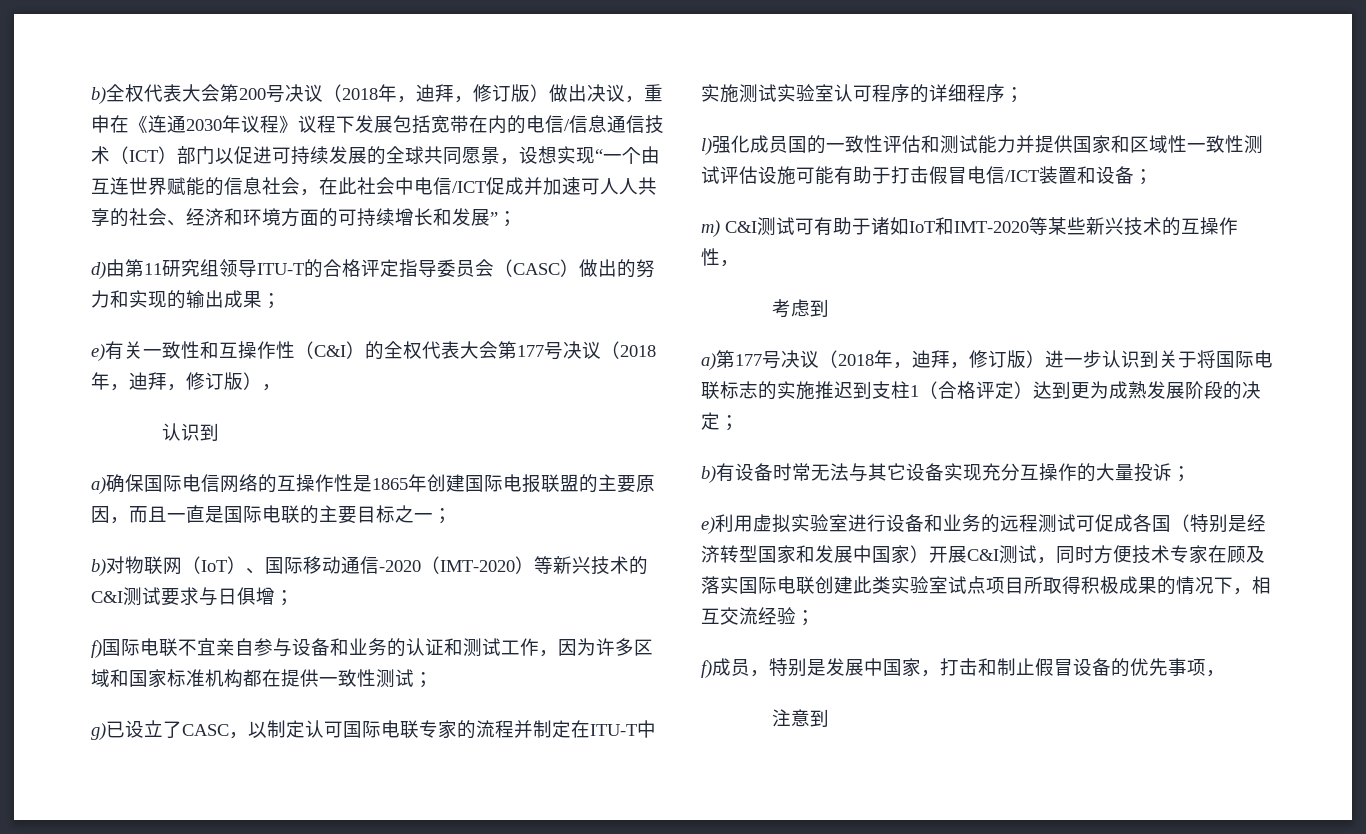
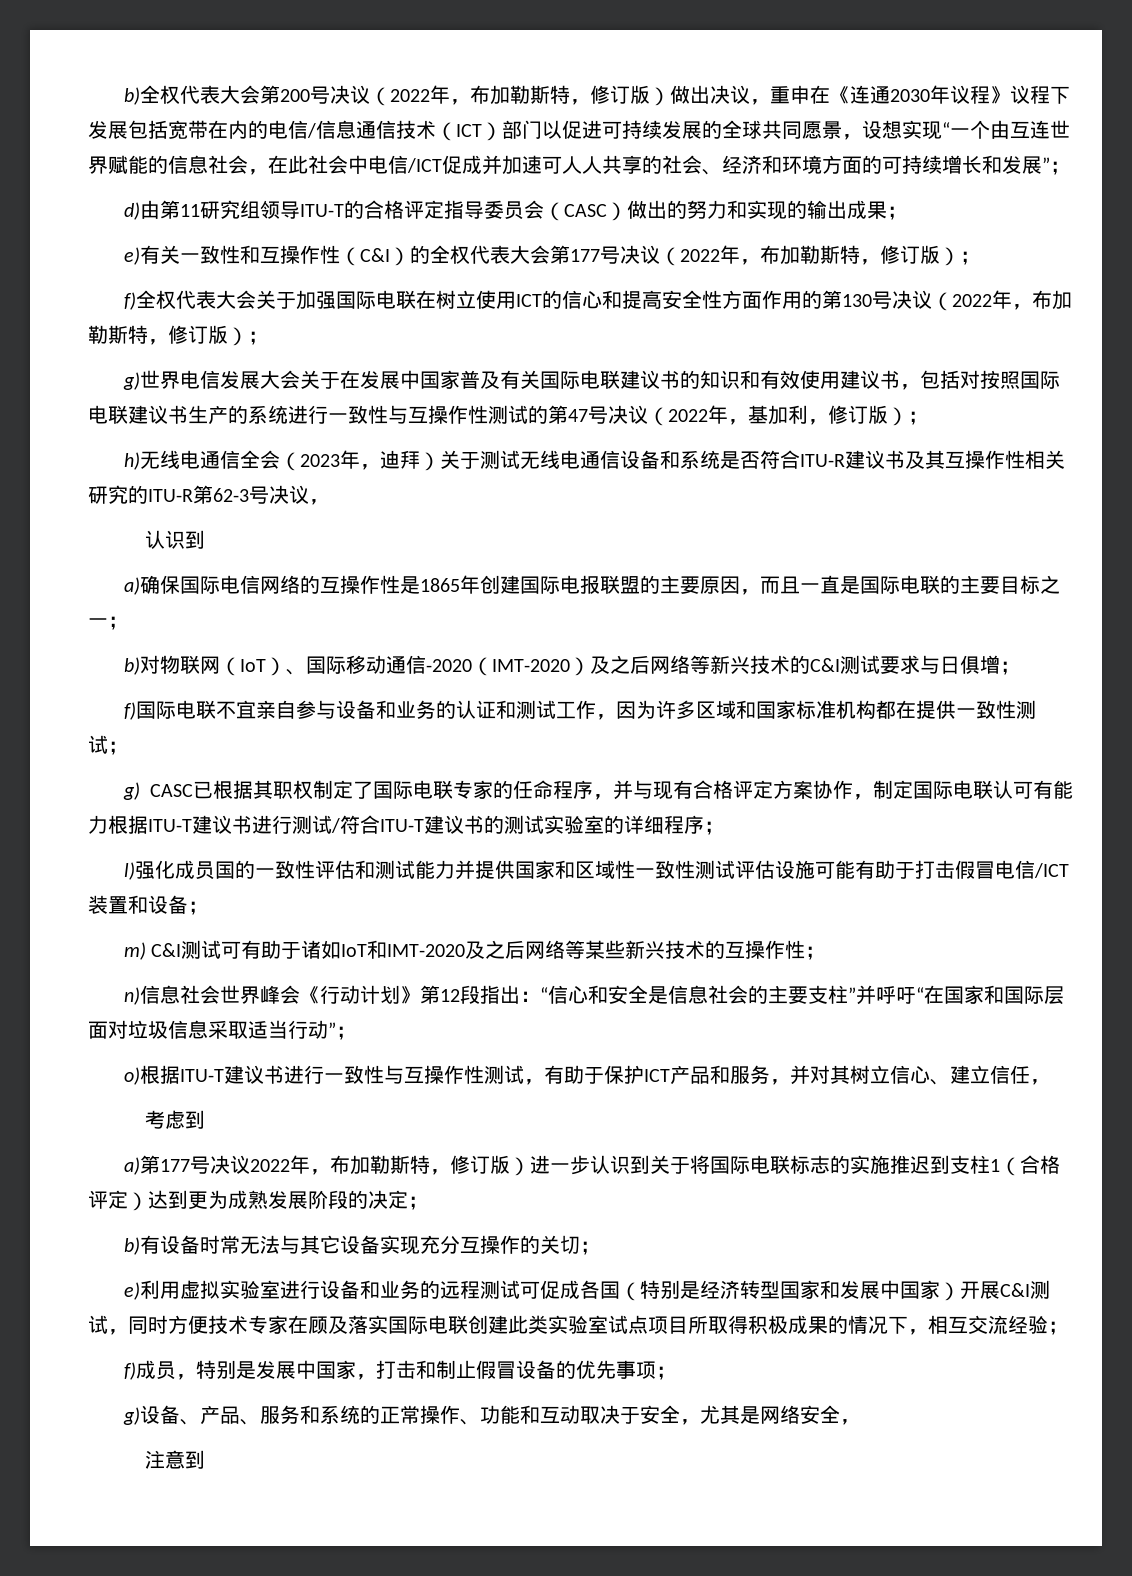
- b)全权代表大会第200号决议（2018年，迪拜，修订版）做出决议，重申在《连通2030年议程》议程下发展包括宽带在内的电信/信息通信技术（ICT）部门以促进可持续发展的全球共同愿景，设想实现“一个由互连世界赋能的信息社会，在此社会中电信/ICT促成并加速可人人共享的社会、经济和环境方面的可持续增长和发展”；
+ b)全权代表大会第200号决议（2022年，布加勒斯特，修订版）做出决议，重申在《连通2030年议程》议程下发展包括宽带在内的电信/信息通信技术（ICT）部门以促进可持续发展的全球共同愿景，设想实现“一个由互连世界赋能的信息社会，在此社会中电信/ICT促成并加速可人人共享的社会、经济和环境方面的可持续增长和发展”；
- e)有关一致性和互操作性（C&I）的全权代表大会第177号决议（2018年，迪拜，修订版），
+ e)有关一致性和互操作性（C&I）的全权代表大会第177号决议（2022年，布加勒斯特，修订版）；
+ f)全权代表大会关于加强国际电联在树立使用ICT的信心和提高安全性方面作用的第130号决议（2022年，布加勒斯特，修订版）；
+ g)世界电信发展大会关于在发展中国家普及有关国际电联建议书的知识和有效使用建议书，包括对按照国际电联建议书生产的系统进行一致性与互操作性测试的第47号决议（2022年，基加利，修订版）；
+ h)无线电通信全会（2023年，迪拜）关于测试无线电通信设备和系统是否符合ITU-R建议书及其互操作性相关研究的ITU-R第62-3号决议，
- b)对物联网（IoT）、国际移动通信-2020（IMT-2020）等新兴技术的C&I测试要求与日俱增；
+ b)对物联网（IoT）、国际移动通信-2020（IMT-2020）及之后网络等新兴技术的C&I测试要求与日俱增；
- g)已设立了CASC，以制定认可国际电联专家的流程并制定在ITU-T中实施测试实验室认可程序的详细程序；
+ g) CASC已根据其职权制定了国际电联专家的任命程序，并与现有合格评定方案协作，制定国际电联认可有能力根据ITU-T建议书进行测试/符合ITU-T建议书的测试实验室的详细程序；
- m) C&I测试可有助于诸如IoT和IMT-2020等某些新兴技术的互操作性，
+ m) C&I测试可有助于诸如IoT和IMT-2020及之后网络等某些新兴技术的互操作性；
+ n)信息社会世界峰会《行动计划》第12段指出：“信心和安全是信息社会的主要支柱”并呼吁“在国家和国际层面对垃圾信息采取适当行动”；
+ o)根据ITU-T建议书进行一致性与互操作性测试，有助于保护ICT产品和服务，并对其树立信心、建立信任，
- a)第177号决议（2018年，迪拜，修订版）进一步认识到关于将国际电联标志的实施推迟到支柱1（合格评定）达到更为成熟发展阶段的决定；
+ a)第177号决议2022年，布加勒斯特，修订版）进一步认识到关于将国际电联标志的实施推迟到支柱1（合格评定）达到更为成熟发展阶段的决定；
- b)有设备时常无法与其它设备实现充分互操作的大量投诉；
+ b)有设备时常无法与其它设备实现充分互操作的关切；
- f)成员，特别是发展中国家，打击和制止假冒设备的优先事项，
+ f)成员，特别是发展中国家，打击和制止假冒设备的优先事项；
+ g)设备、产品、服务和系统的正常操作、功能和互动取决于安全，尤其是网络安全，

